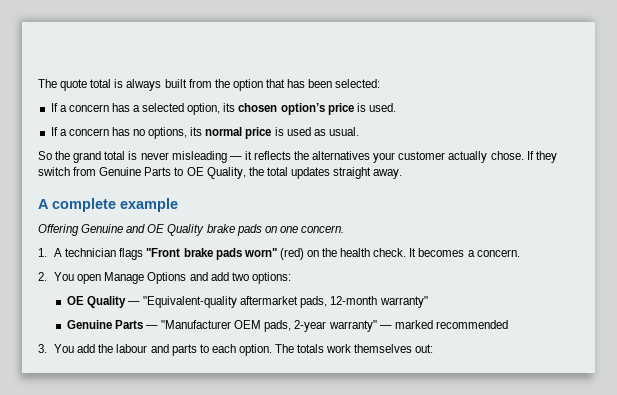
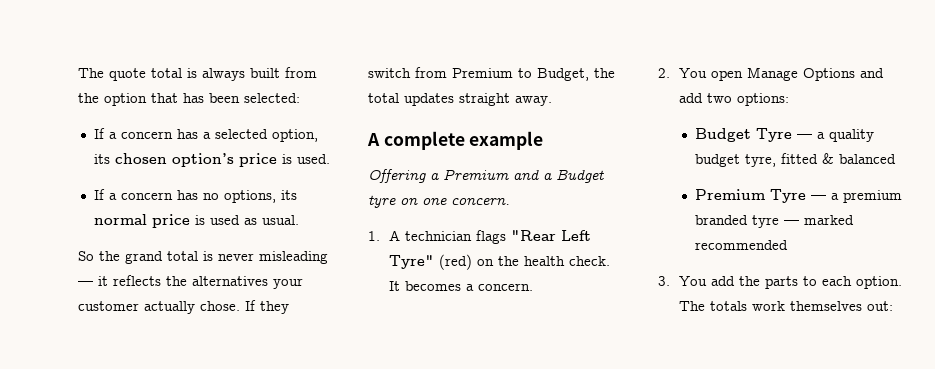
- If they switch from Genuine Parts to OE Quality, the total updates straight away.
+ If they switch from Premium to Budget, the total updates straight away.
- Offering Genuine and OE Quality brake pads on one concern.
+ Offering a Premium and a Budget tyre on one concern.
- 1. A technician flags "Front brake pads worn" (red) on the health check.
+ 1. A technician flags "Rear Left Tyre" (red) on the health check.
- OE Quality — "Equivalent-quality aftermarket pads, 12-month warranty"
- Genuine Parts — "Manufacturer OEM pads, 2-year warranty" — marked recommended
+ Budget Tyre — a quality budget tyre, fitted & balanced
+ Premium Tyre — a premium branded tyre — marked recommended
- 3. You add the labour and parts to each option.
+ 3. You add the parts to each option.

